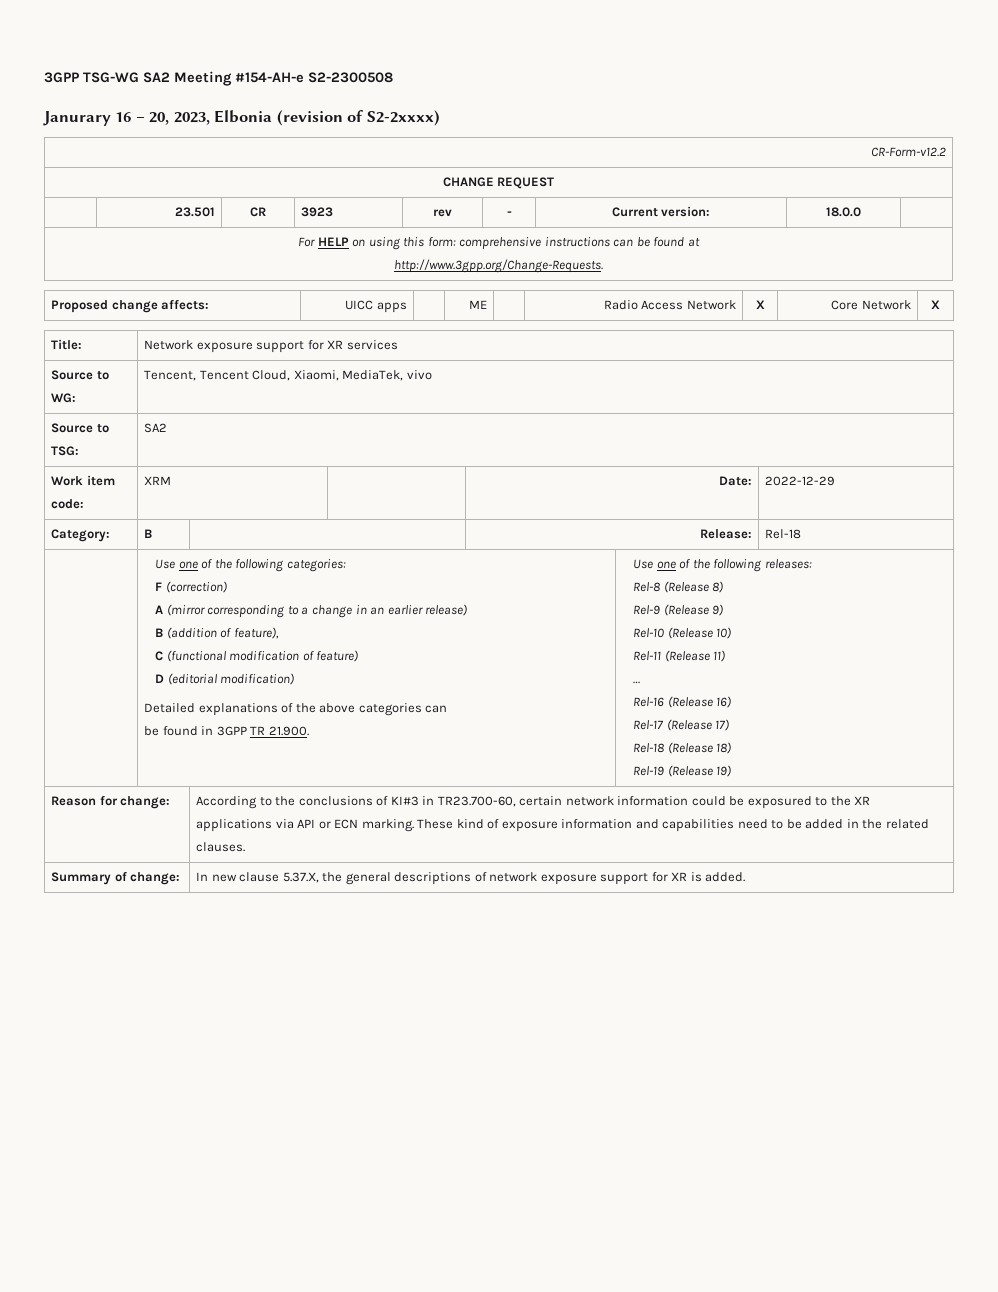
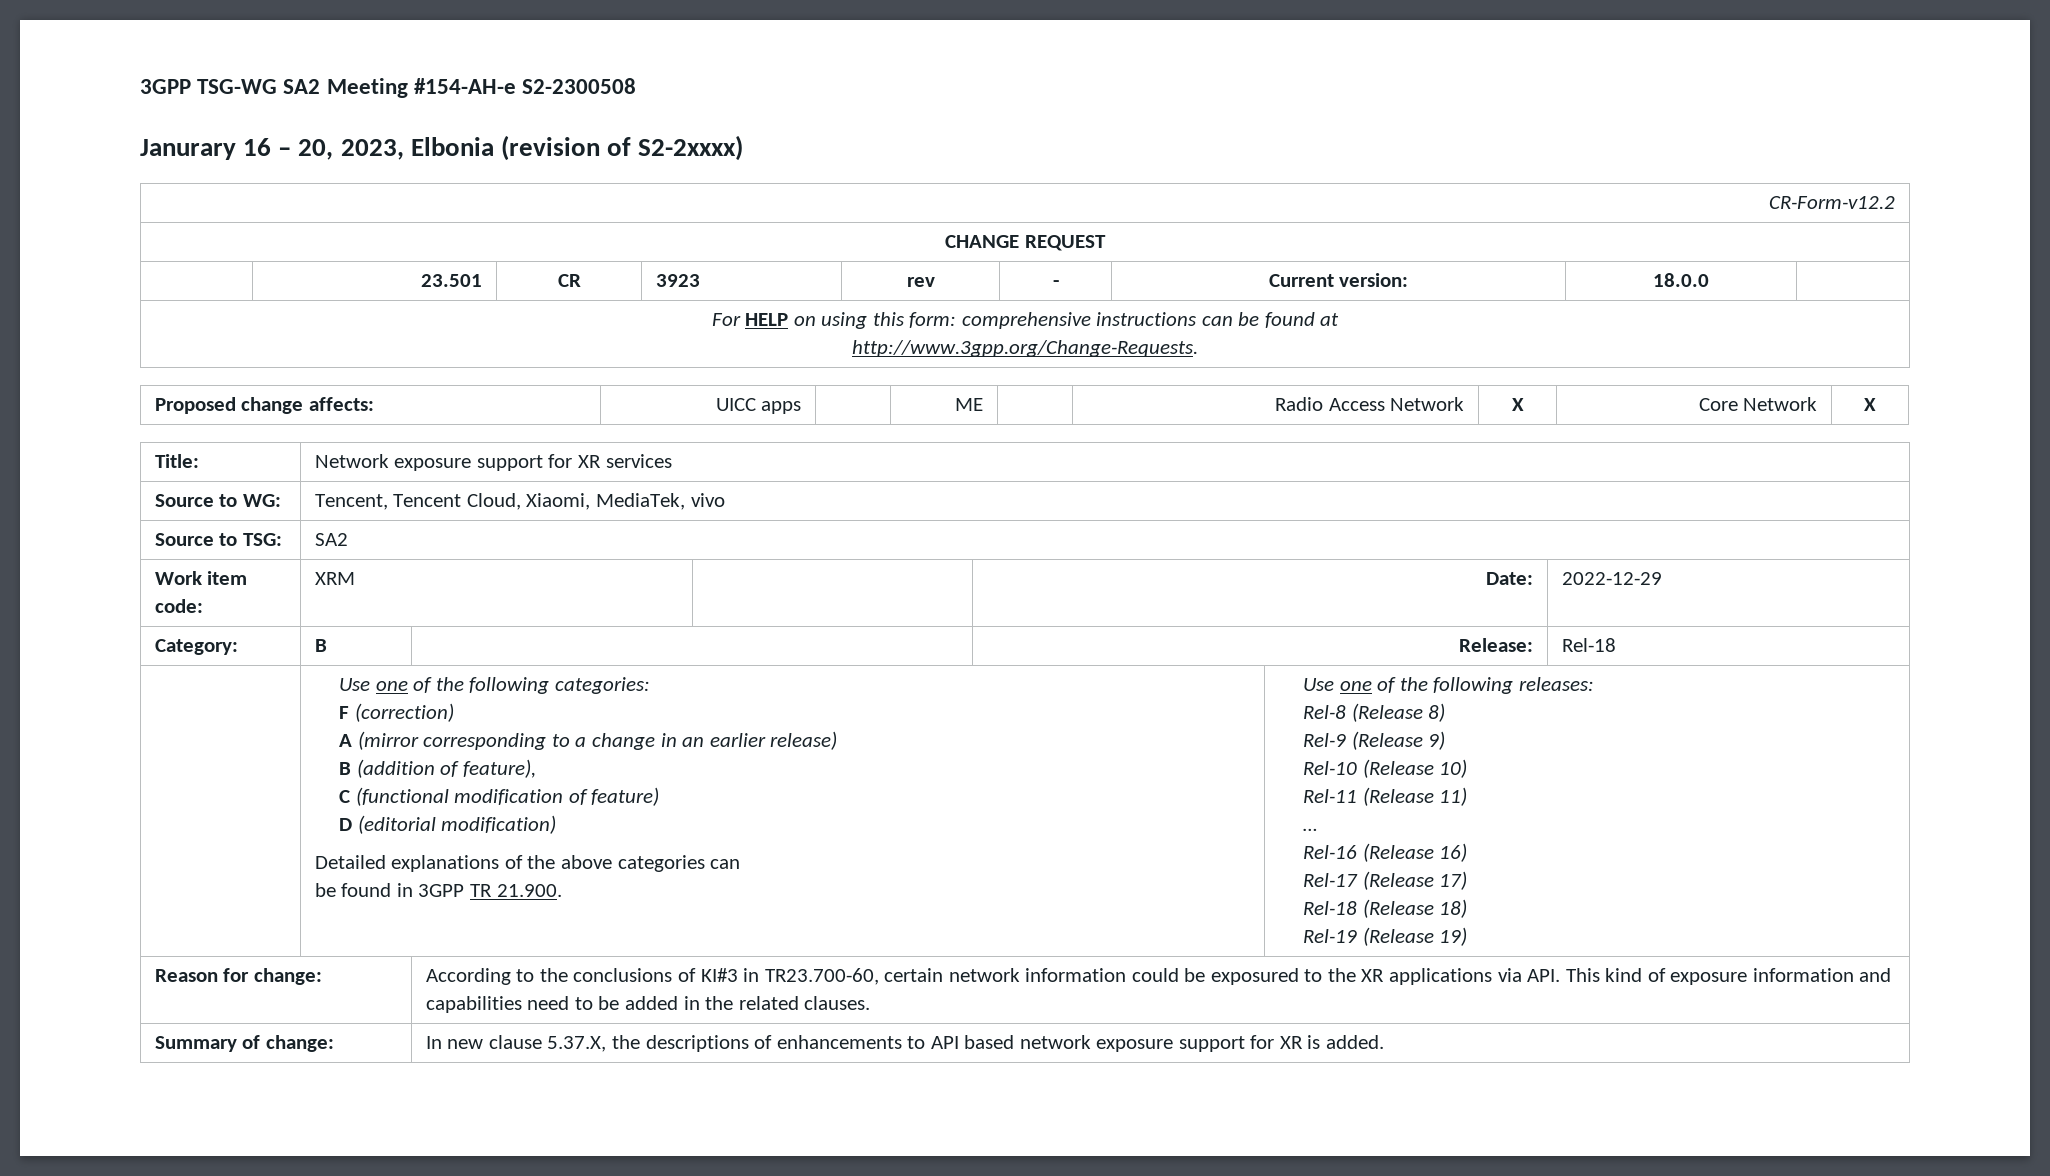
- According to the conclusions of KI#3 in TR23.700-60, certain network information could be exposured to the XR applications via API or ECN marking. These kind of exposure information and capabilities need to be added in the related clauses.
+ According to the conclusions of KI#3 in TR23.700-60, certain network information could be exposured to the XR applications via API. This kind of exposure information and capabilities need to be added in the related clauses.
- Summary of change: | In new clause 5.37.X, the general descriptions of network exposure support for XR is added.
+ Summary of change: | In new clause 5.37.X, the descriptions of enhancements to API based network exposure support for XR is added.

